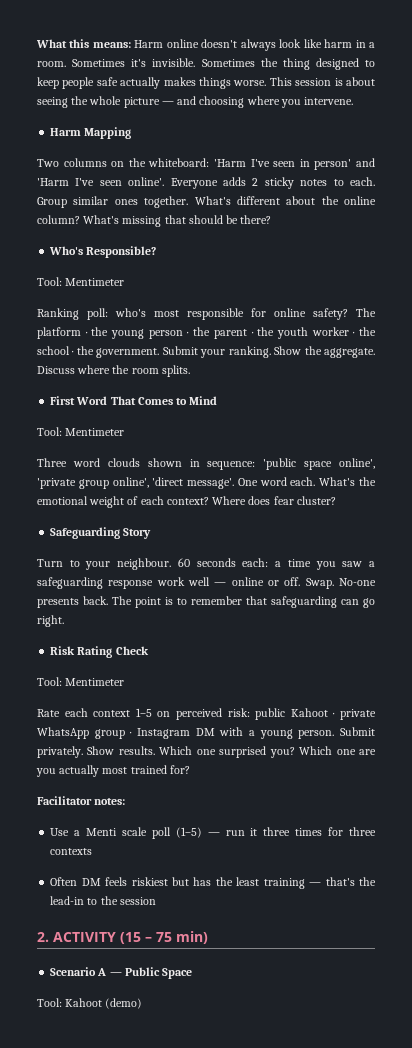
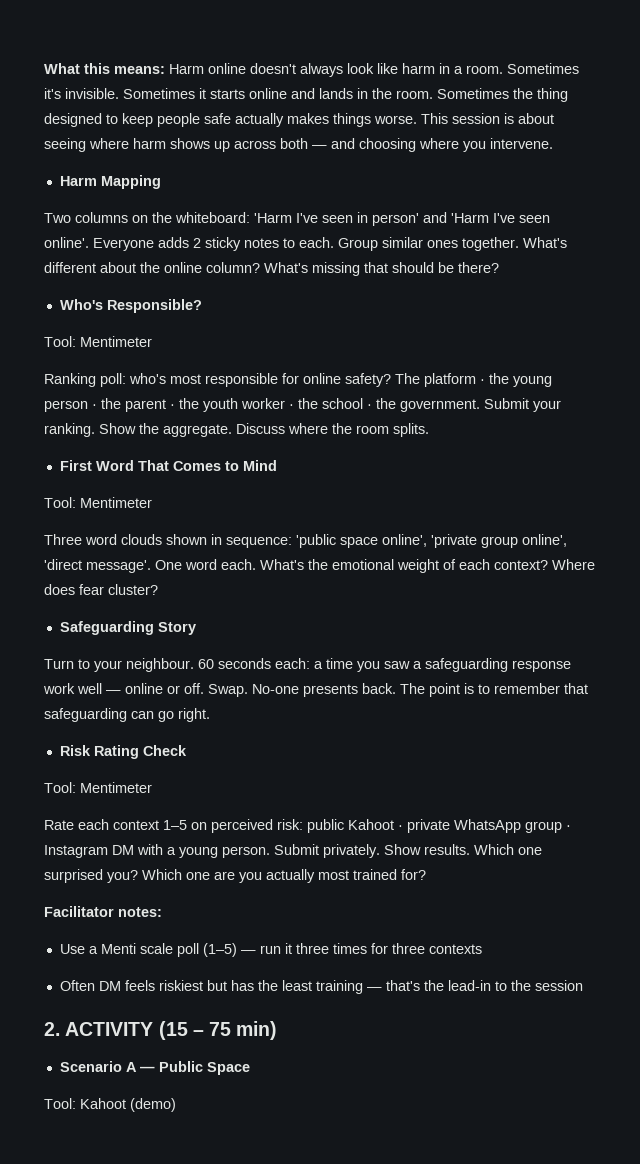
- Sometimes the thing designed to keep people safe actually makes things worse.
+ Sometimes it starts online and lands in the room. Sometimes the thing designed to keep people safe actually makes things worse.
- This session is about seeing the whole picture — and choosing where you intervene.
+ This session is about seeing where harm shows up across both — and choosing where you intervene.

